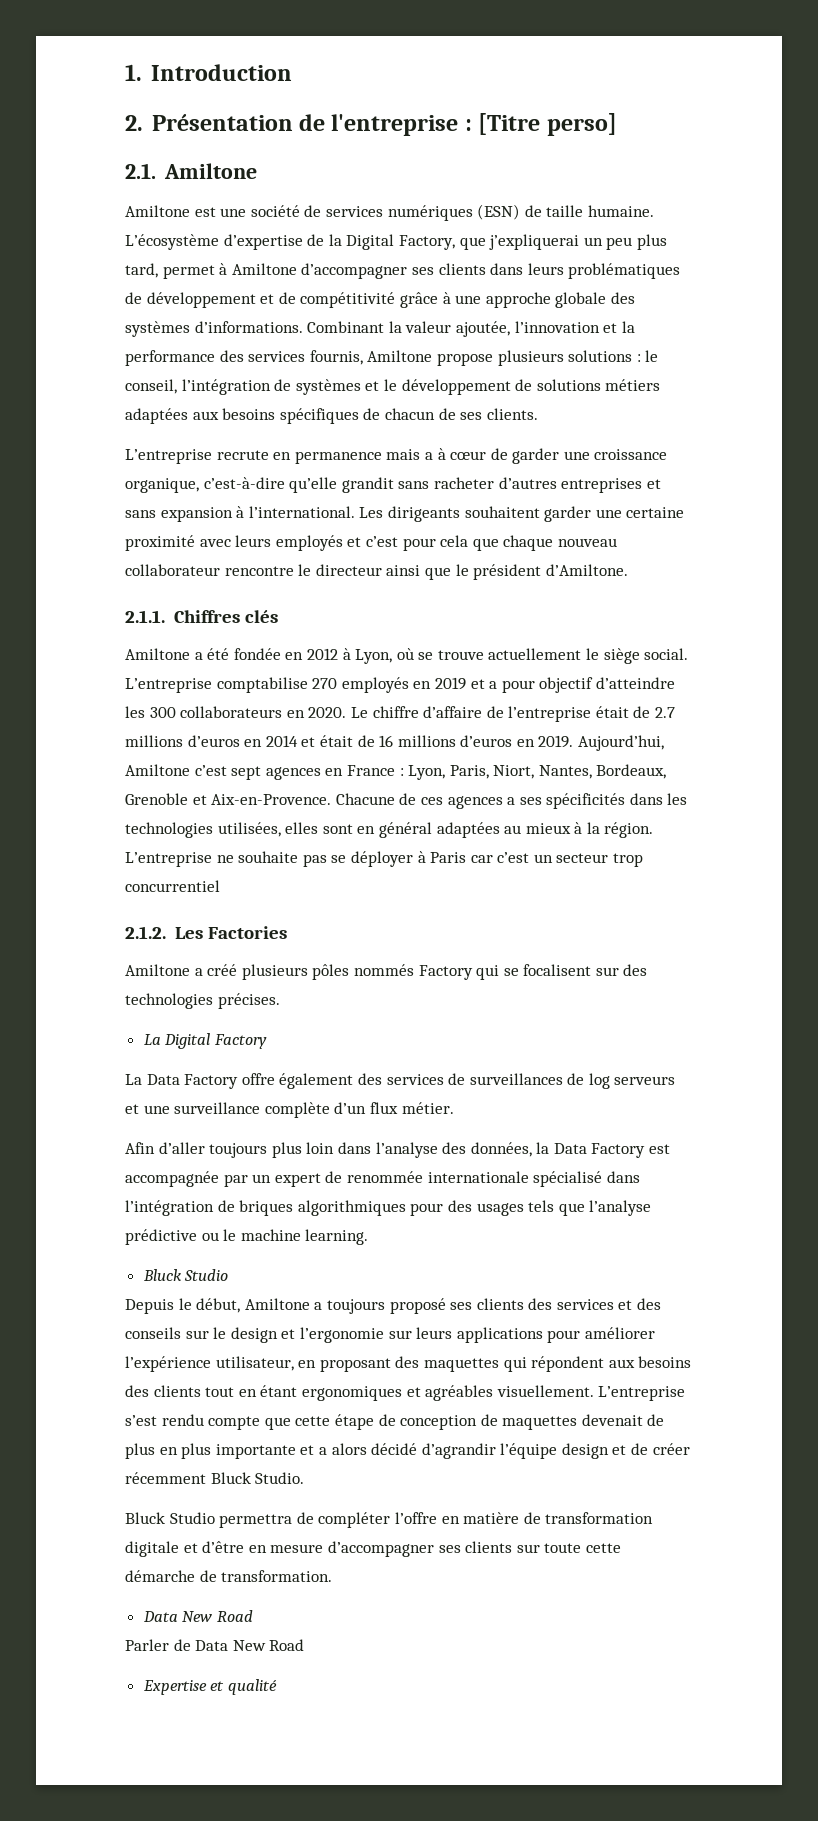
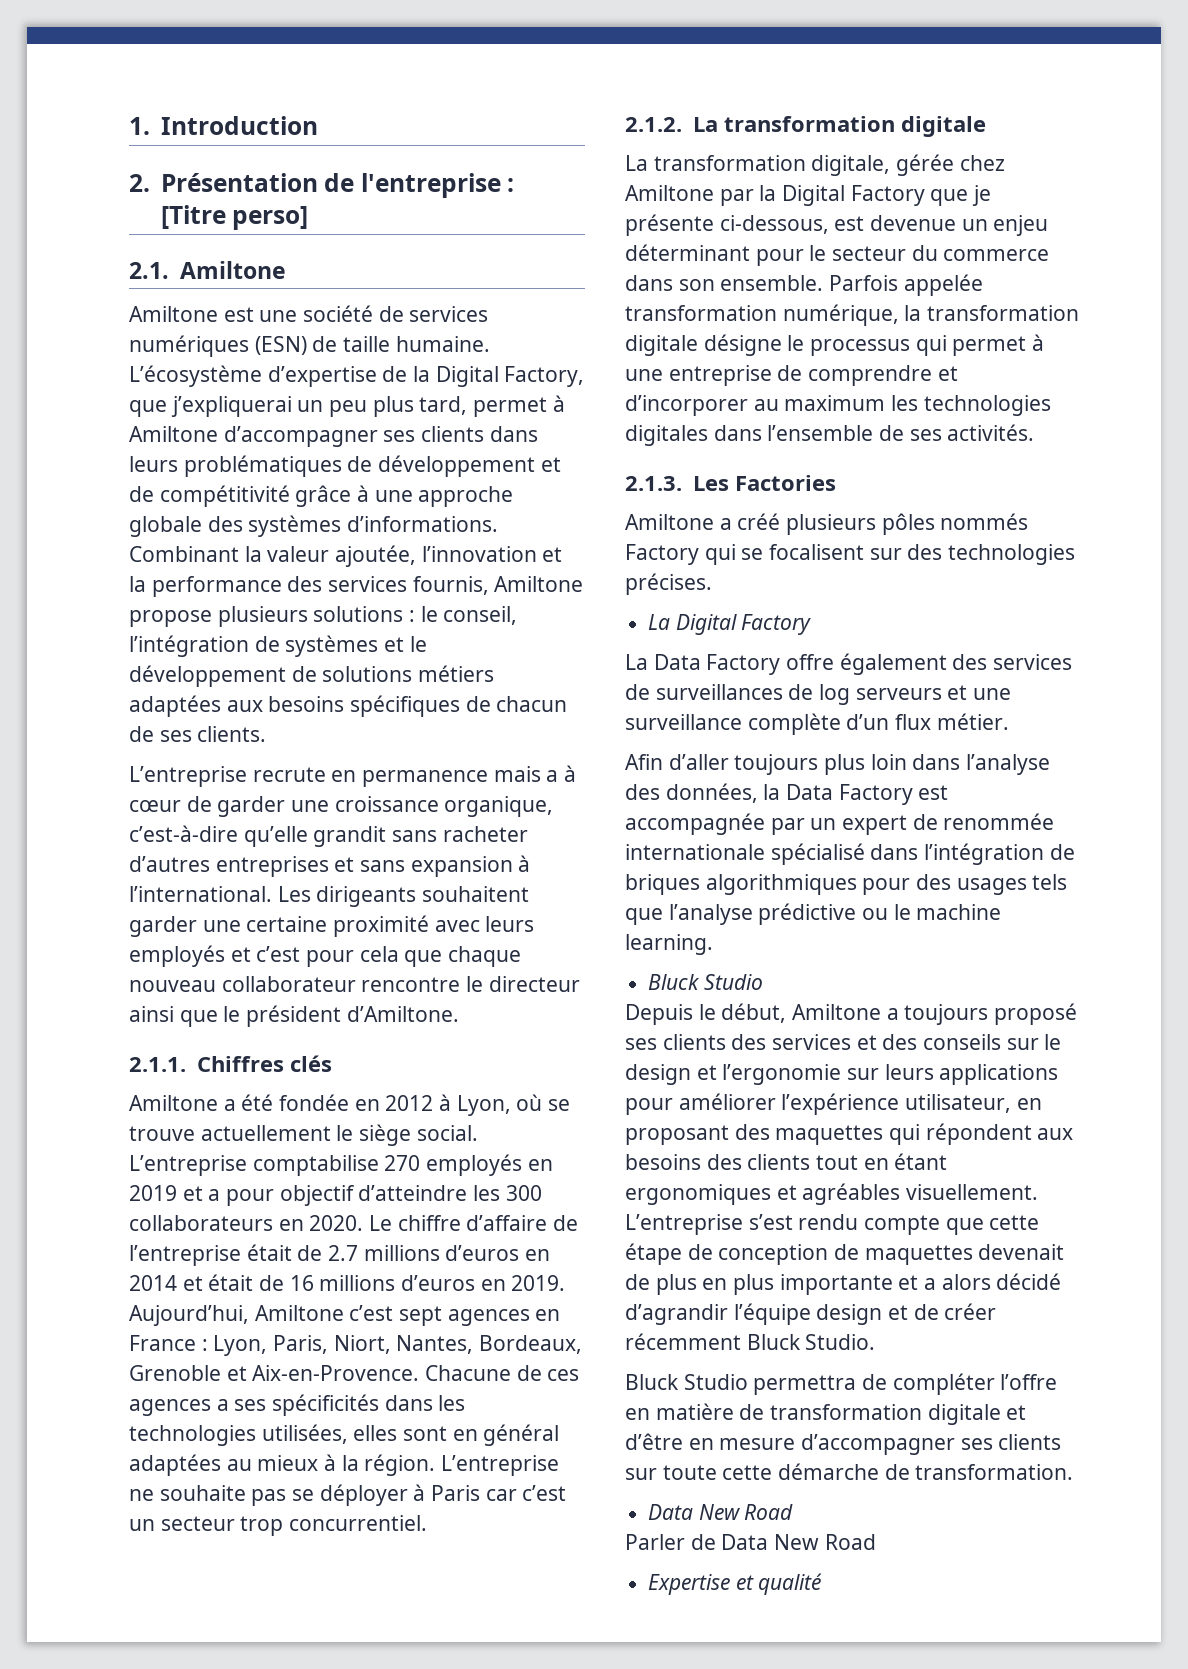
- L’entreprise ne souhaite pas se déployer à Paris car c’est un secteur trop concurrentiel
- 2.1.2. Les Factories
+ L’entreprise ne souhaite pas se déployer à Paris car c’est un secteur trop concurrentiel.
+ 2.1.2. La transformation digitale
+ La transformation digitale, gérée chez Amiltone par la Digital Factory que je présente ci-dessous, est devenue un enjeu déterminant pour le secteur du commerce dans son ensemble. Parfois appelée transformation numérique, la transformation digitale désigne le processus qui permet à une entreprise de comprendre et d’incorporer au maximum les technologies digitales dans l’ensemble de ses activités.
+ 2.1.3. Les Factories

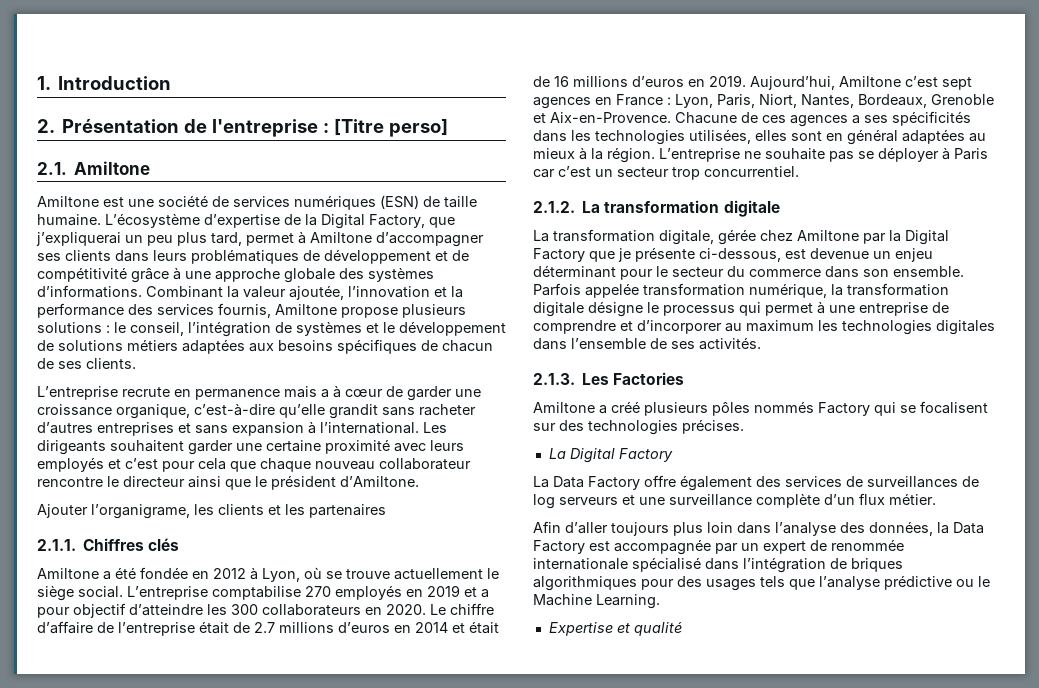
+ Ajouter l’organigrame, les clients et les partenaires
- Afin d’aller toujours plus loin dans l’analyse des données, la Data Factory est accompagnée par un expert de renommée internationale spécialisé dans l’intégration de briques algorithmiques pour des usages tels que l’analyse prédictive ou le machine learning.
- Bluck Studio
- Depuis le début, Amiltone a toujours proposé ses clients des services et des conseils sur le design et l’ergonomie sur leurs applications pour améliorer l’expérience utilisateur, en proposant des maquettes qui répondent aux besoins des clients tout en étant ergonomiques et agréables visuellement. L’entreprise s’est rendu compte que cette étape de conception de maquettes devenait de plus en plus importante et a alors décidé d’agrandir l’équipe design et de créer récemment Bluck Studio.
- Bluck Studio permettra de compléter l’offre en matière de transformation digitale et d’être en mesure d’accompagner ses clients sur toute cette démarche de transformation.
- Data New Road
- Parler de Data New Road
+ Afin d’aller toujours plus loin dans l’analyse des données, la Data Factory est accompagnée par un expert de renommée internationale spécialisé dans l’intégration de briques algorithmiques pour des usages tels que l’analyse prédictive ou le Machine Learning.

